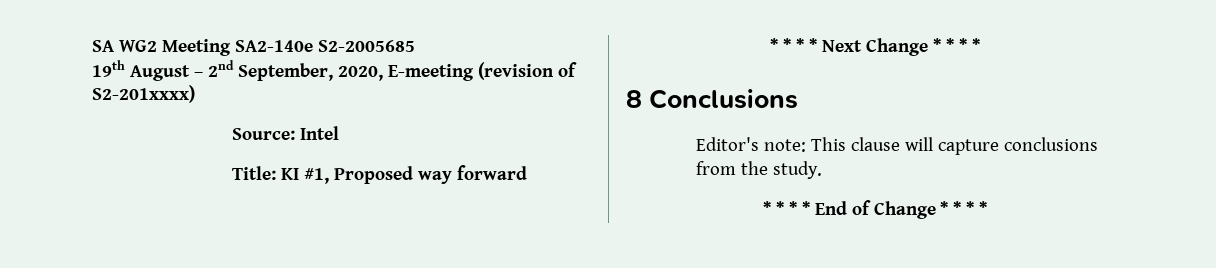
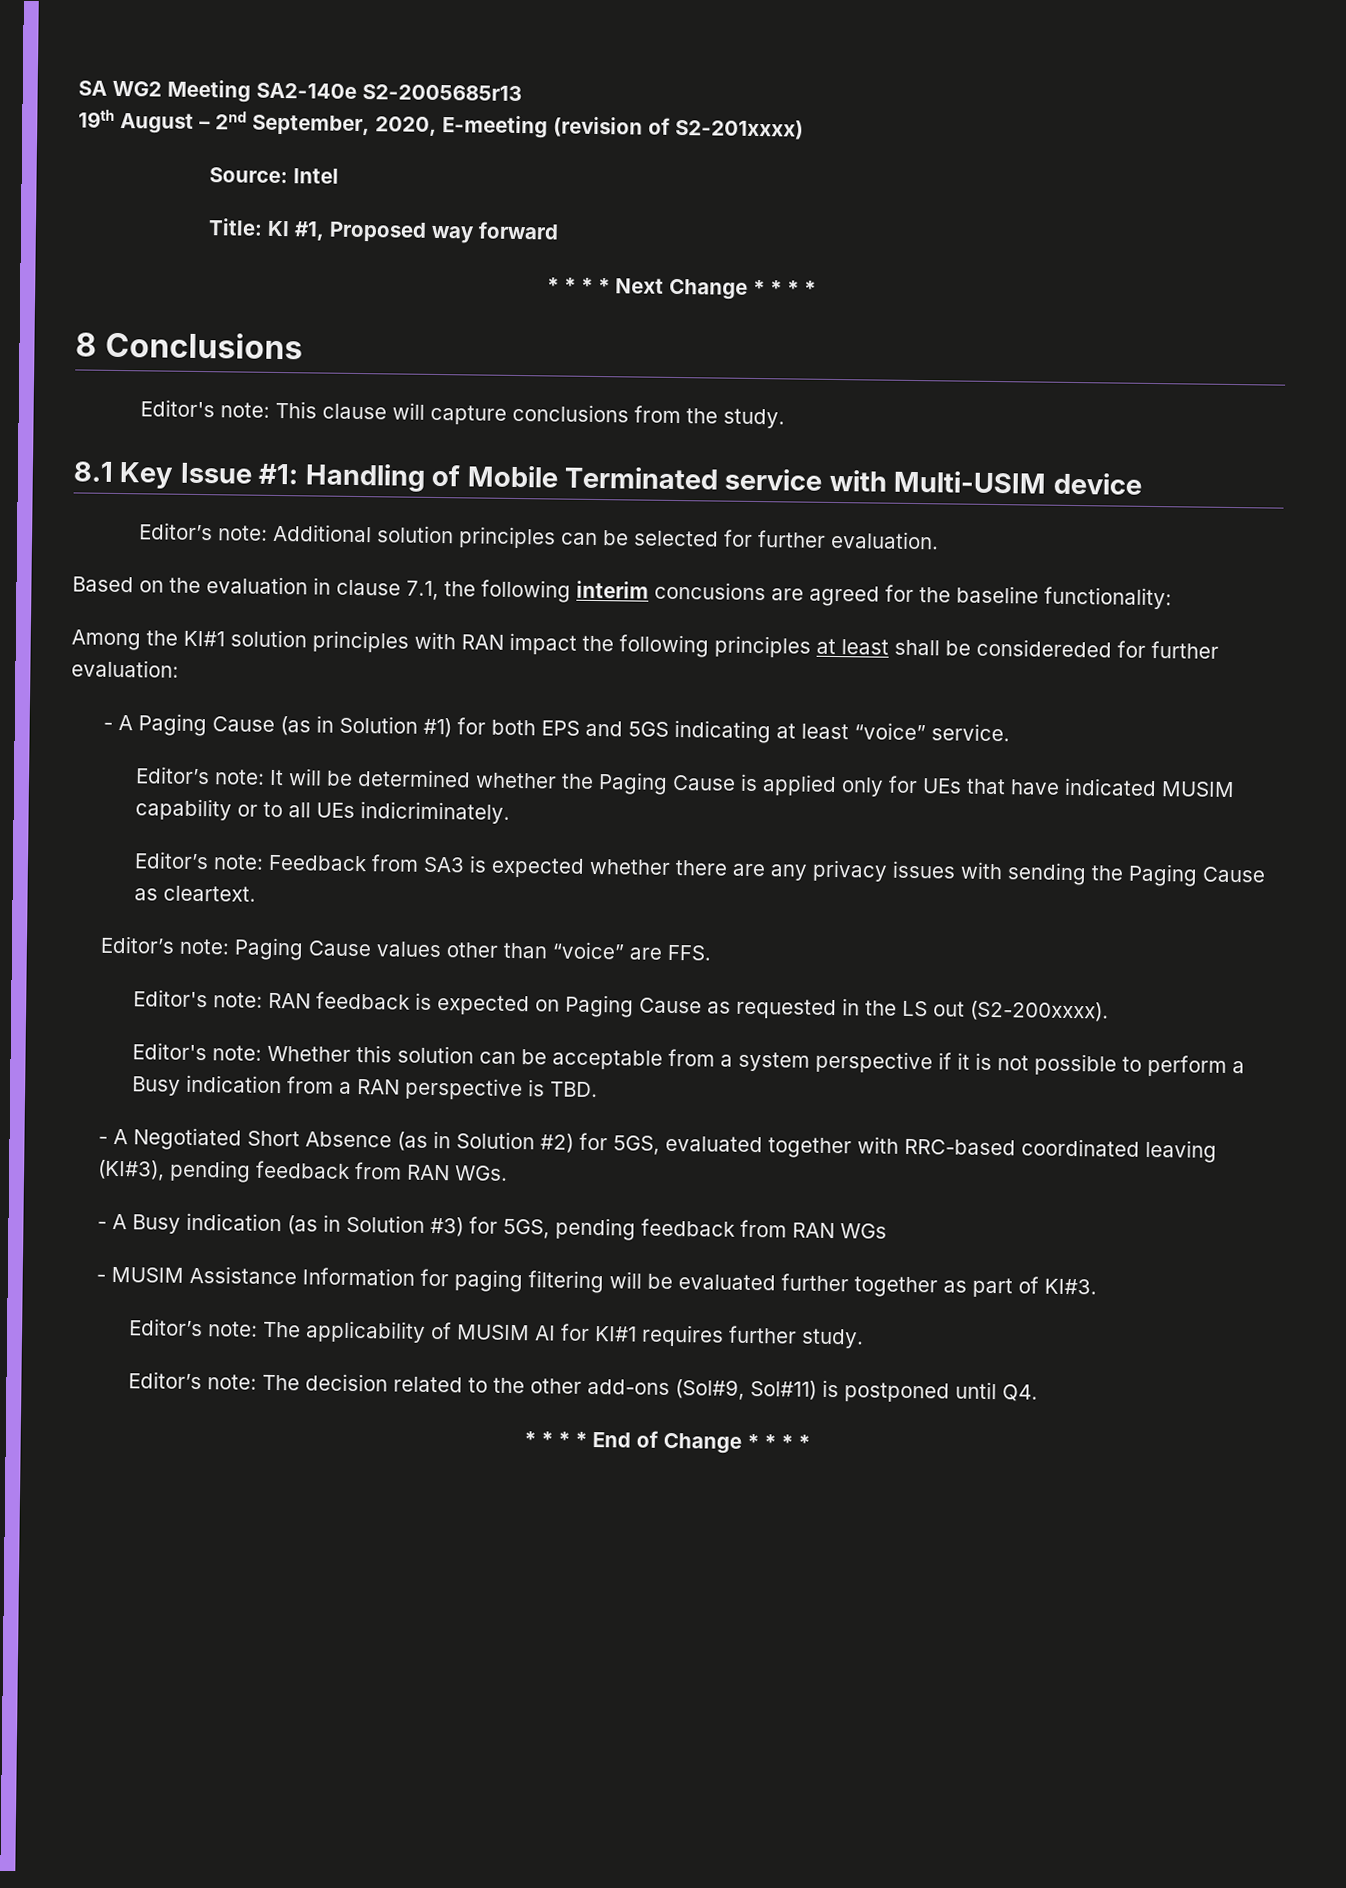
- SA WG2 Meeting SA2-140e S2-2005685
+ SA WG2 Meeting SA2-140e S2-2005685r13
+ 8.1 Key Issue #1: Handling of Mobile Terminated service with Multi-USIM device
+ Editor’s note: Additional solution principles can be selected for further evaluation.
+ Based on the evaluation in clause 7.1, the following interim concusions are agreed for the baseline functionality:
+ Among the KI#1 solution principles with RAN impact the following principles at least shall be considereded for further evaluation:
+ - A Paging Cause (as in Solution #1) for both EPS and 5GS indicating at least “voice” service.
+ Editor’s note: It will be determined whether the Paging Cause is applied only for UEs that have indicated MUSIM capability or to all UEs indicriminately.
+ Editor’s note: Feedback from SA3 is expected whether there are any privacy issues with sending the Paging Cause as cleartext.
+ Editor’s note: Paging Cause values other than “voice” are FFS.
+ Editor's note: RAN feedback is expected on Paging Cause as requested in the LS out (S2-200xxxx).
+ Editor's note: Whether this solution can be acceptable from a system perspective if it is not possible to perform a Busy indication from a RAN perspective is TBD.
+ - A Negotiated Short Absence (as in Solution #2) for 5GS, evaluated together with RRC-based coordinated leaving (KI#3), pending feedback from RAN WGs.
+ - A Busy indication (as in Solution #3) for 5GS, pending feedback from RAN WGs
+ - MUSIM Assistance Information for paging filtering will be evaluated further together as part of KI#3.
+ Editor’s note: The applicability of MUSIM AI for KI#1 requires further study.
+ Editor’s note: The decision related to the other add-ons (Sol#9, Sol#11) is postponed until Q4.

